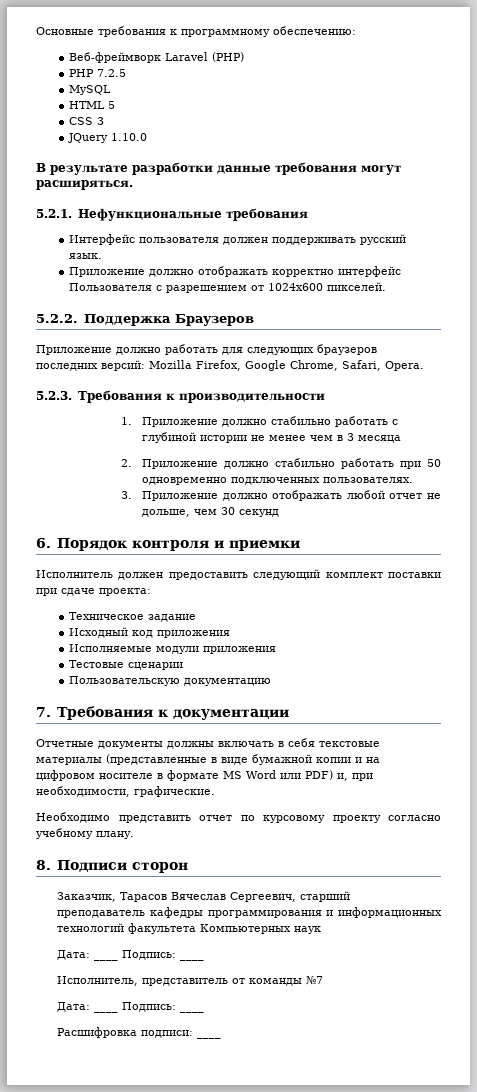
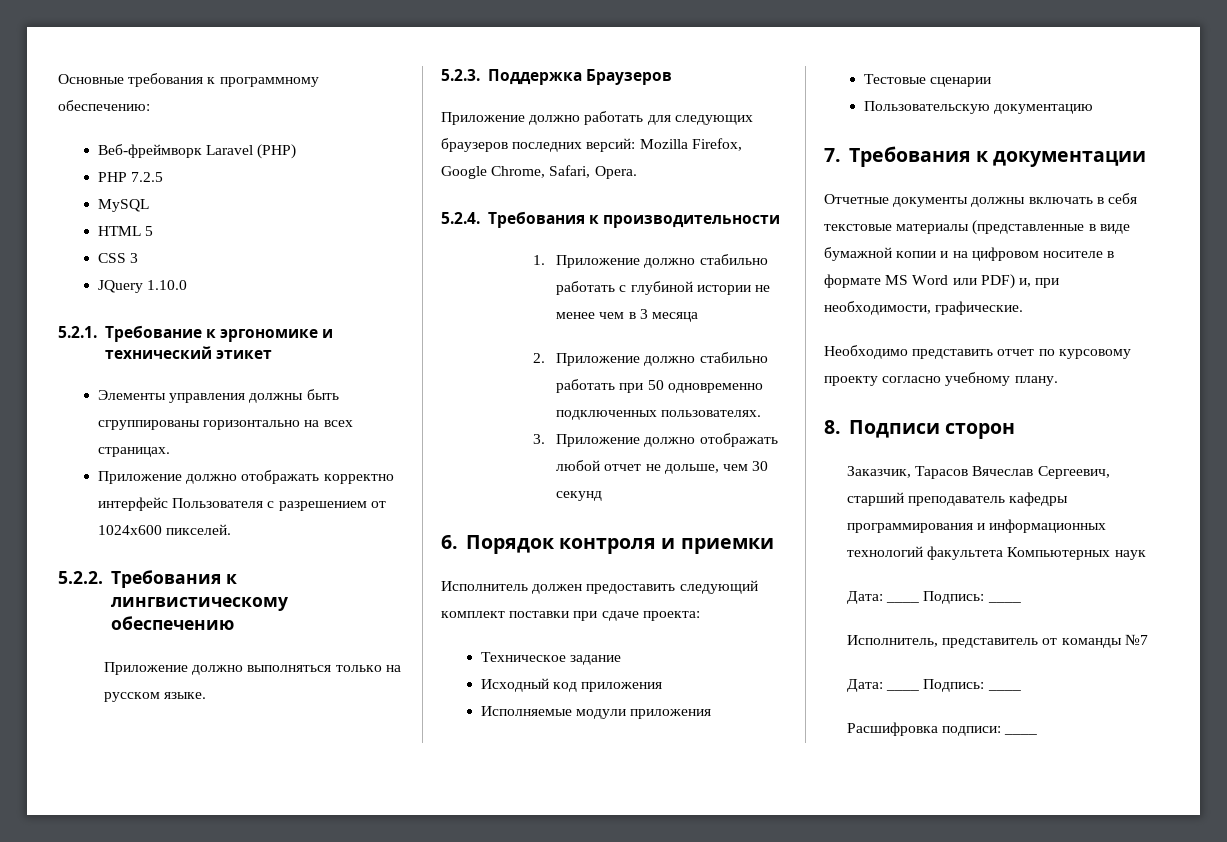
- В результате разработки данные требования могут расширяться.
- 5.2.1. Нефункциональные требования
- Интерфейс пользователя должен поддерживать русский язык.
+ 5.2.1. Требование к эргономике и технический этикет
+ Элементы управления должны быть сгруппированы горизонтально на всех страницах.
- 5.2.2. Поддержка Браузеров
+ 5.2.2. Требования к лингвистическому обеспечению
+ Приложение должно выполняться только на русском языке.
+ 5.2.3. Поддержка Браузеров
- 5.2.3. Требования к производительности
+ 5.2.4. Требования к производительности

